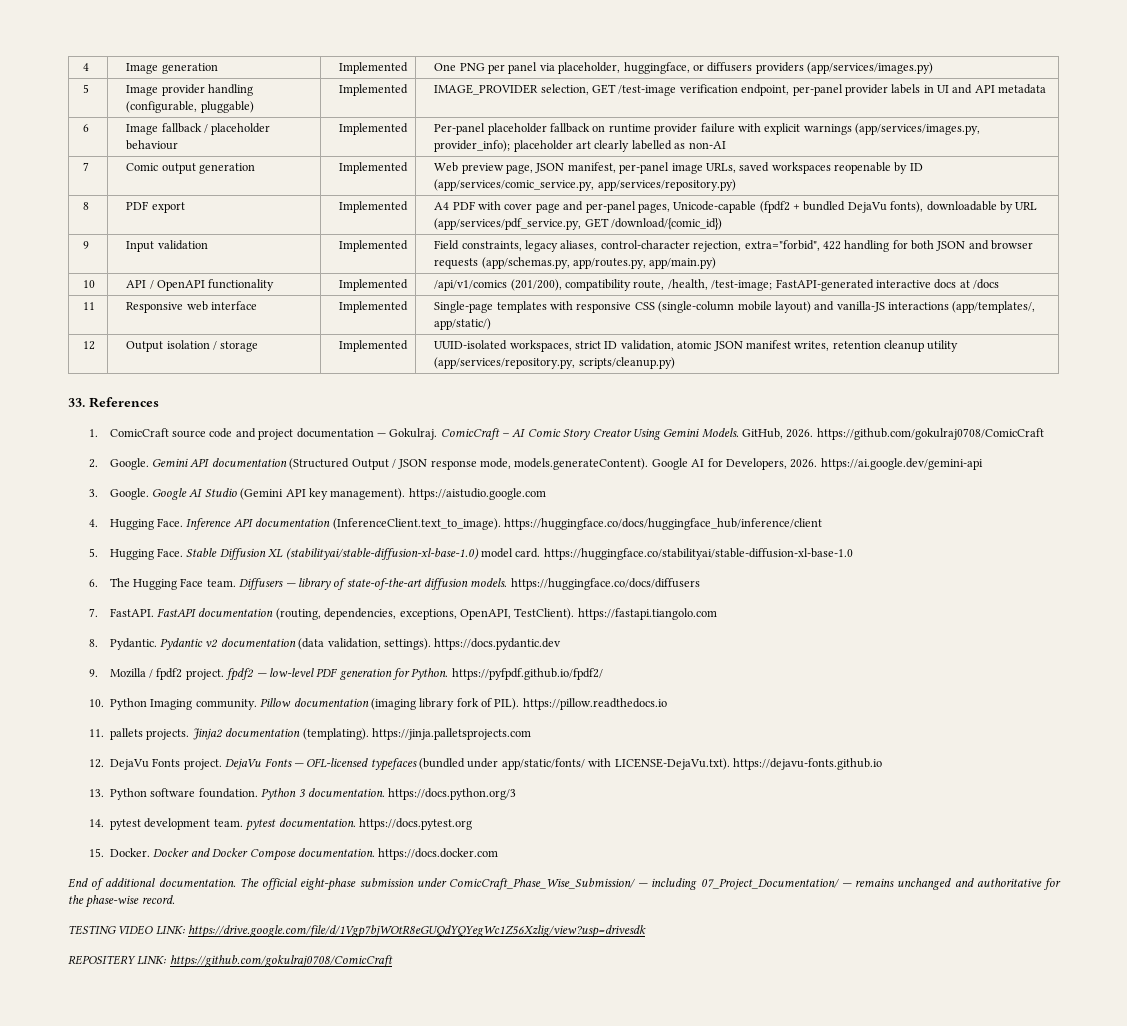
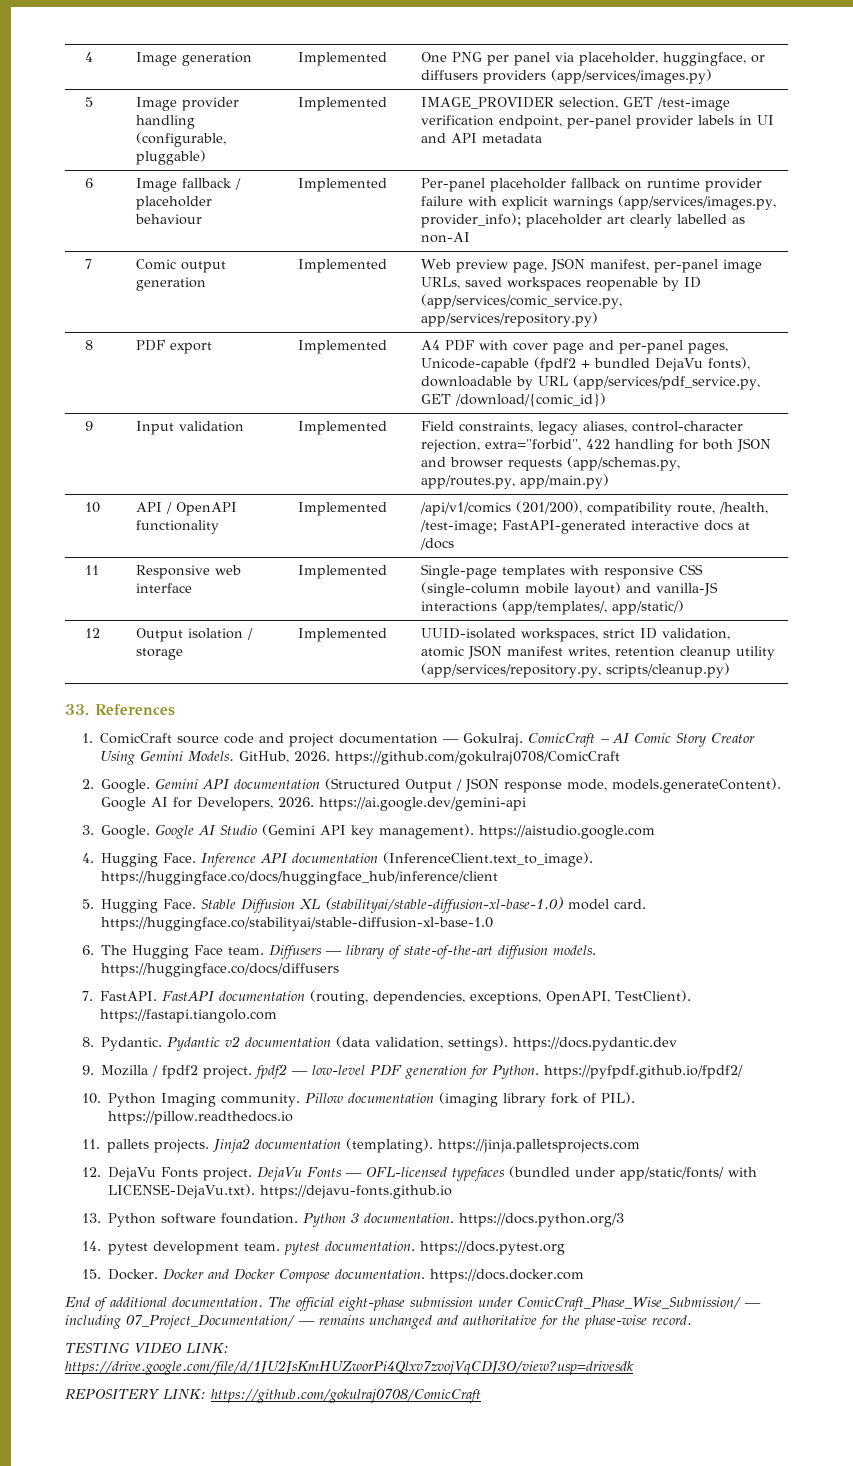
- TESTING VIDEO LINK: https://drive.google.com/file/d/1Vgp7bjWOtR8eGUQdYQYegWc1Z56Xzlig/view?usp=drivesdk
+ TESTING VIDEO LINK: https://drive.google.com/file/d/1JU2JsKmHUZworPi4Qlxv7zvojVqCDJ3O/view?usp=drivesdk

